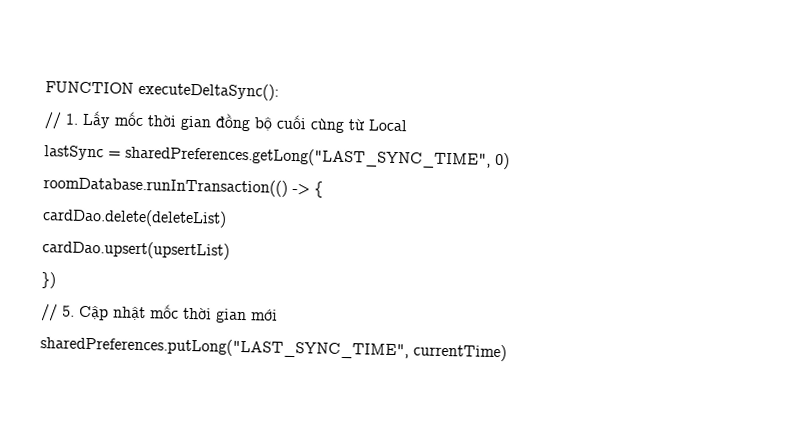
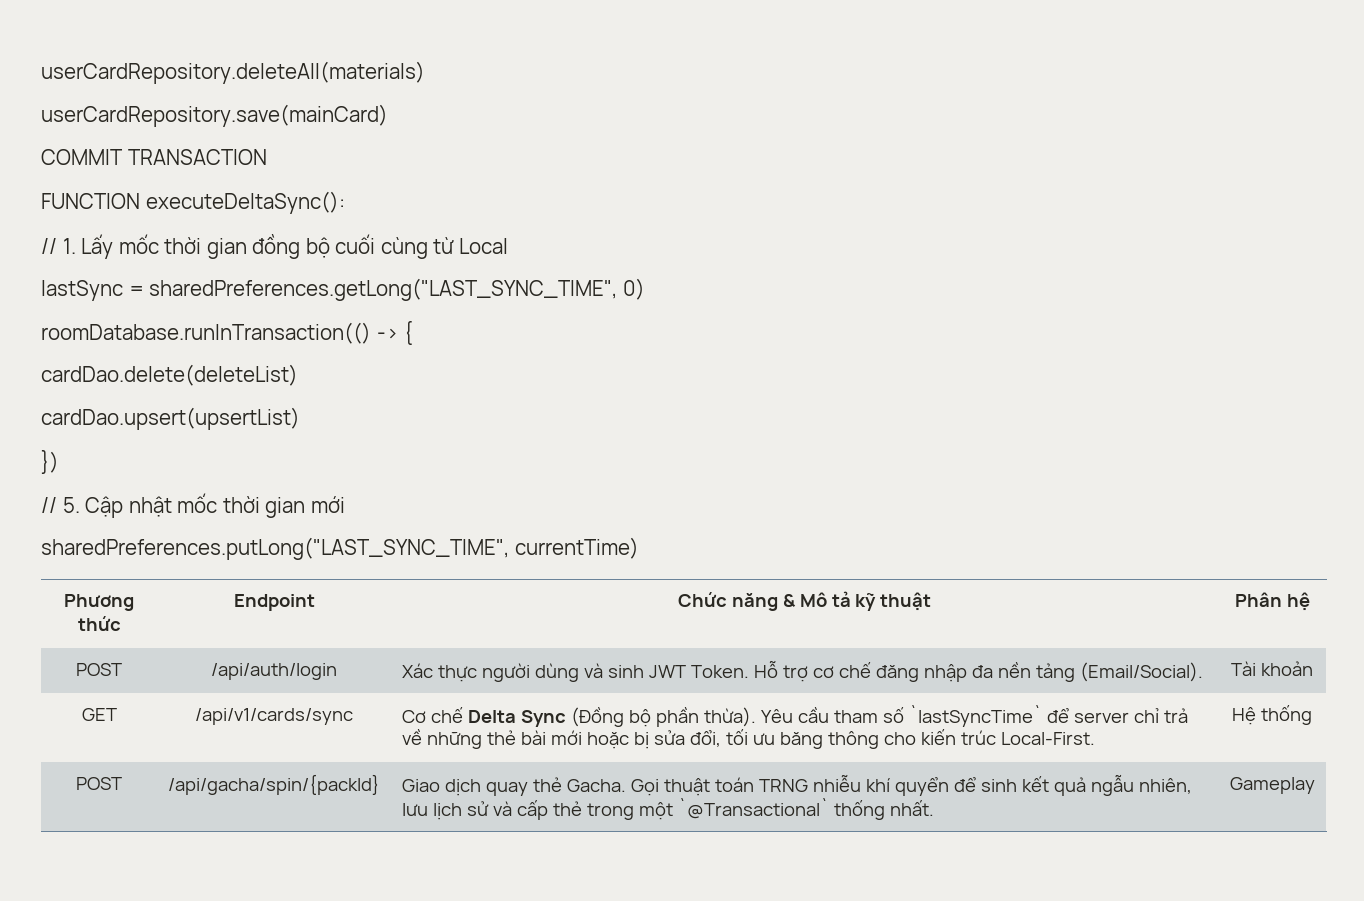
+ userCardRepository.deleteAll(materials)
+ userCardRepository.save(mainCard)
+ COMMIT TRANSACTION
+ Phương thức | Endpoint | Chức năng & Mô tả kỹ thuật | Phân hệ
+ POST | /api/auth/login | Xác thực người dùng và sinh JWT Token. Hỗ trợ cơ chế đăng nhập đa nền tảng (Email/Social). | Tài khoản
+ GET | /api/v1/cards/sync | Cơ chế Delta Sync (Đồng bộ phần thừa). Yêu cầu tham số `lastSyncTime` để server chỉ trả về những thẻ bài mới hoặc bị sửa đổi, tối ưu băng thông cho kiến trúc Local-First. | Hệ thống
+ POST | /api/gacha/spin/{packId} | Giao dịch quay thẻ Gacha. Gọi thuật toán TRNG nhiễu khí quyển để sinh kết quả ngẫu nhiên, lưu lịch sử và cấp thẻ trong một `@Transactional` thống nhất. | Gameplay

